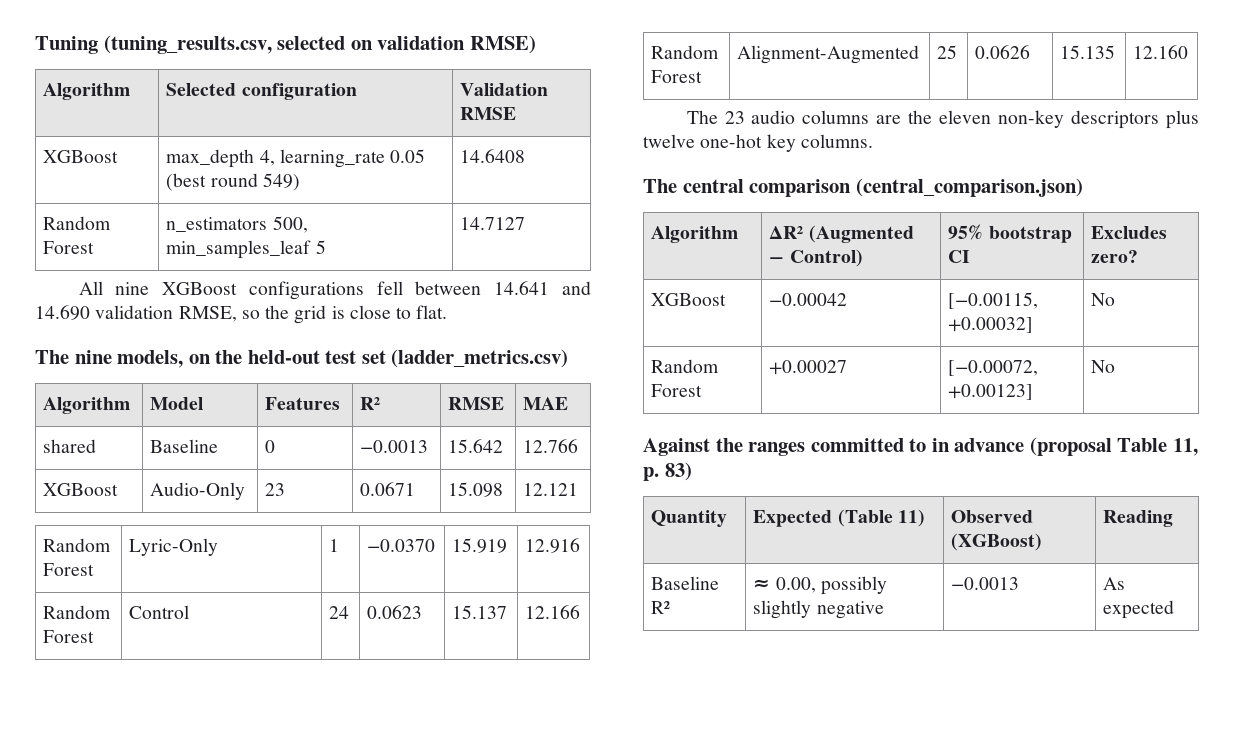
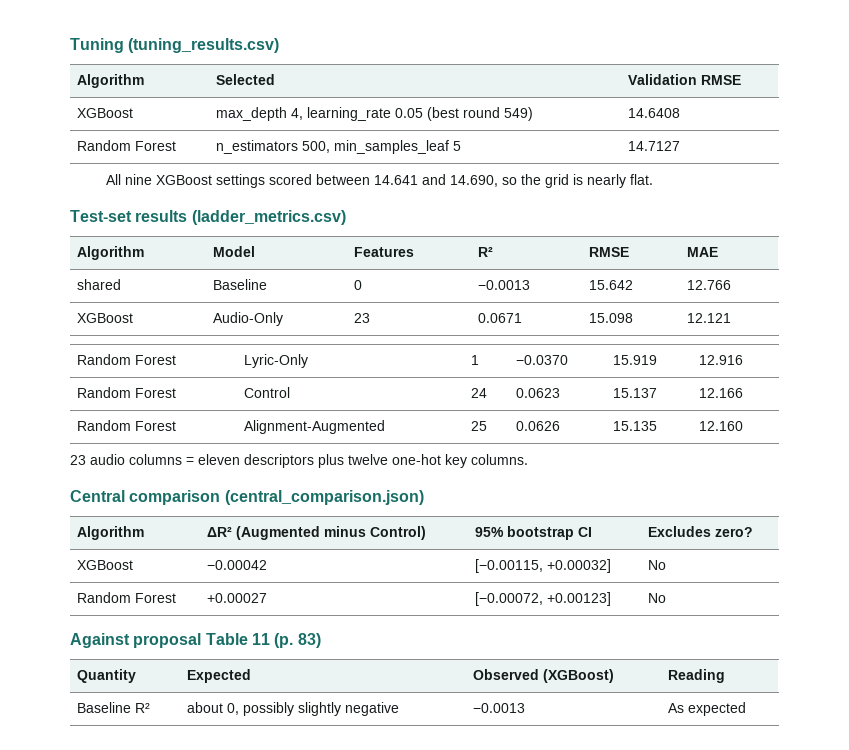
- Tuning (tuning_results.csv, selected on validation RMSE)
+ Tuning (tuning_results.csv)
- Algorithm | Selected configuration | Validation RMSE
+ Algorithm | Selected | Validation RMSE
- All nine XGBoost configurations fell between 14.641 and 14.690 validation RMSE, so the grid is close to flat.
+ All nine XGBoost settings scored between 14.641 and 14.690, so the grid is nearly flat.
- The nine models, on the held-out test set (ladder_metrics.csv)
+ Test-set results (ladder_metrics.csv)
- The 23 audio columns are the eleven non-key descriptors plus twelve one-hot key columns.
+ 23 audio columns = eleven descriptors plus twelve one-hot key columns.
- The central comparison (central_comparison.json)
+ Central comparison (central_comparison.json)
- Algorithm | ΔR² (Augmented − Control) | 95% bootstrap CI | Excludes zero?
+ Algorithm | ΔR² (Augmented minus Control) | 95% bootstrap CI | Excludes zero?
- Against the ranges committed to in advance (proposal Table 11, p. 83)
+ Against proposal Table 11 (p. 83)
- Quantity | Expected (Table 11) | Observed (XGBoost) | Reading
+ Quantity | Expected | Observed (XGBoost) | Reading
- Baseline R² | ≈ 0.00, possibly slightly negative | −0.0013 | As expected
+ Baseline R² | about 0, possibly slightly negative | −0.0013 | As expected

